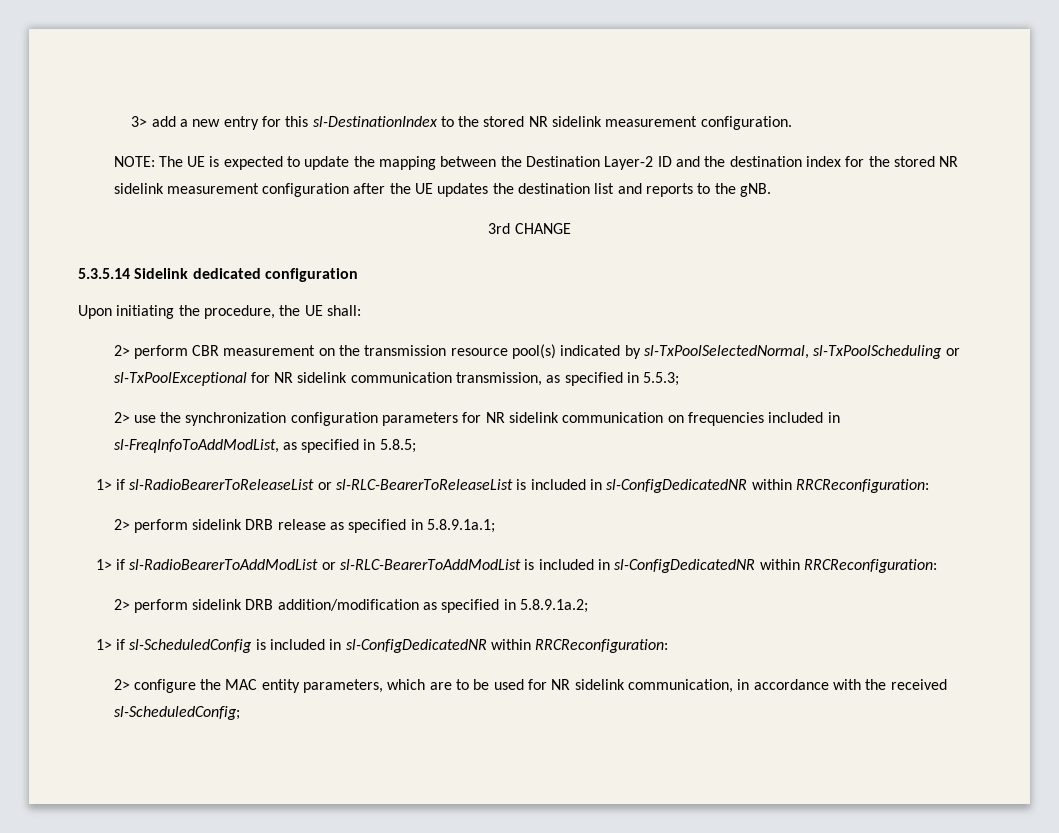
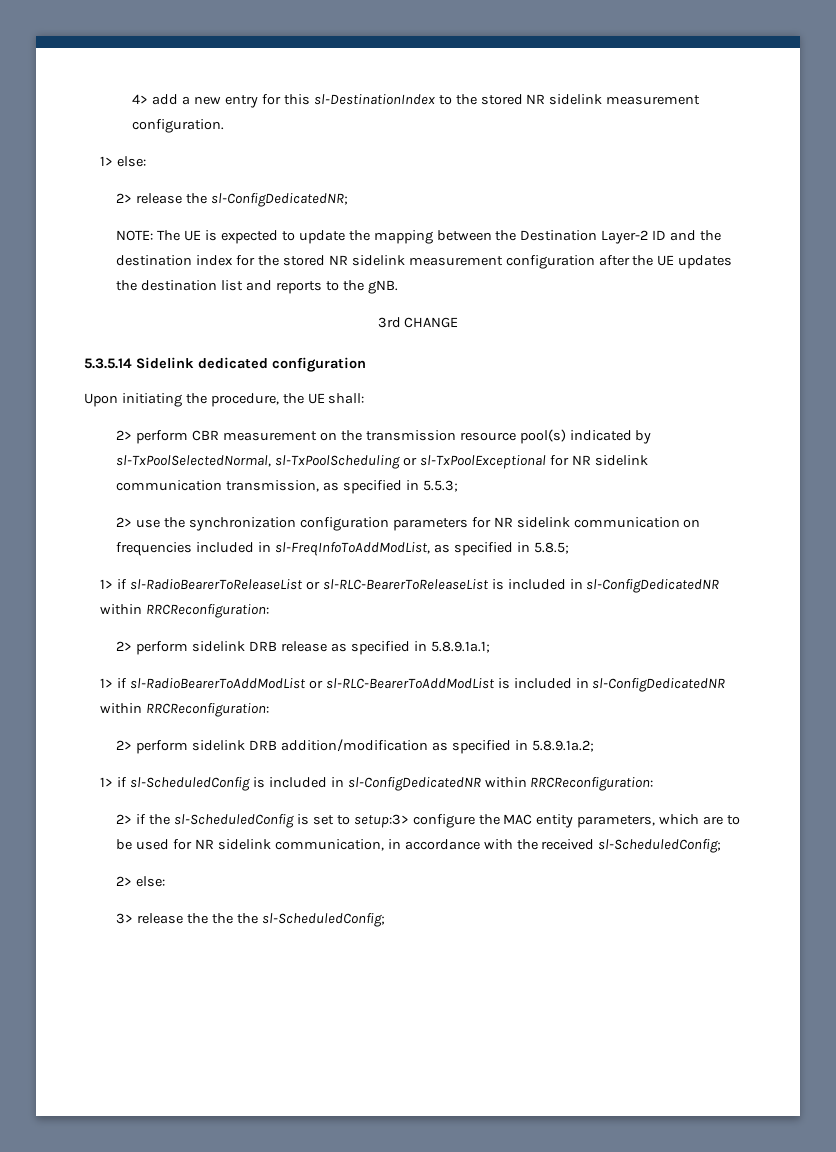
- 3> add a new entry for this sl-DestinationIndex to the stored NR sidelink measurement configuration.
+ 4> add a new entry for this sl-DestinationIndex to the stored NR sidelink measurement configuration.
+ 1> else:
+ 2> release the sl-ConfigDedicatedNR;
- 2> configure the MAC entity parameters, which are to be used for NR sidelink communication, in accordance with the received sl-ScheduledConfig;
+ 2> if the sl-ScheduledConfig is set to setup:3> configure the MAC entity parameters, which are to be used for NR sidelink communication, in accordance with the received sl-ScheduledConfig;
+ 2> else:
+ 3> release the the the sl-ScheduledConfig;

